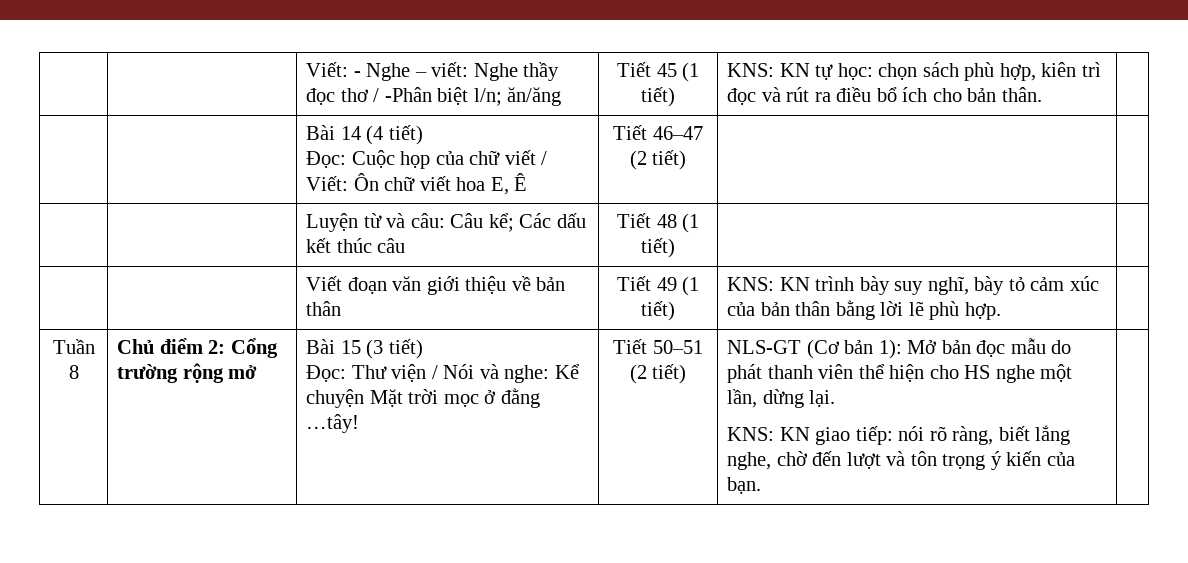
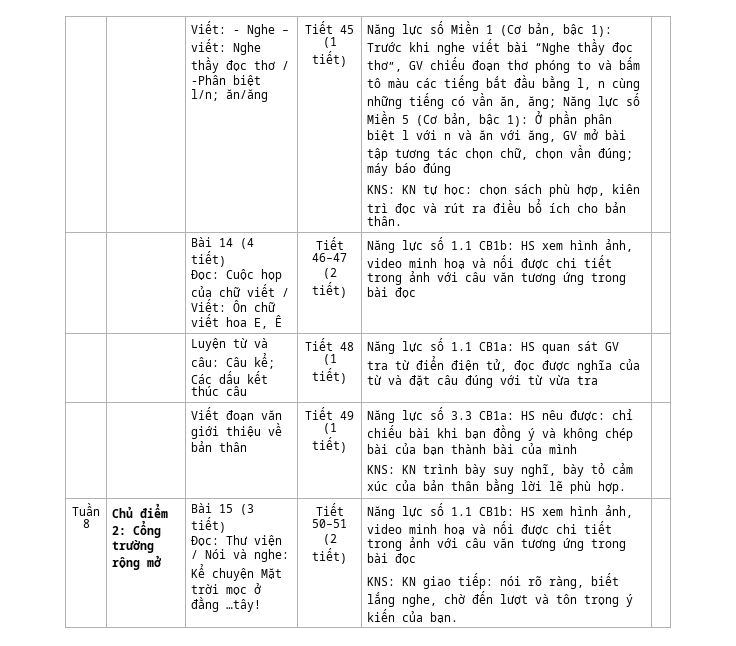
+ Năng lực số Miền 1 (Cơ bản, bậc 1): Trước khi nghe viết bài “Nghe thầy đọc thơ”, GV chiếu đoạn thơ phóng to và bấm tô màu các tiếng bắt đầu bằng l, n cùng những tiếng có vần ăn, ăng; Năng lực số Miền 5 (Cơ bản, bậc 1): Ở phần phân biệt l với n và ăn với ăng, GV mở bài tập tương tác chọn chữ, chọn vần đúng; máy báo đúng
- Tiết 46–47 (2 tiết)
+ Tiết 46–47 (2 tiết) | Năng lực số 1.1 CB1b: HS xem hình ảnh, video minh hoạ và nối được chi tiết trong ảnh với câu văn tương ứng trong bài đọc
+ Năng lực số 1.1 CB1a: HS quan sát GV tra từ điển điện tử, đọc được nghĩa của từ và đặt câu đúng với từ vừa tra
+ Năng lực số 3.3 CB1a: HS nêu được: chỉ chiếu bài khi bạn đồng ý và không chép bài của bạn thành bài của mình
- Tiết 50–51 (2 tiết) | NLS-GT (Cơ bản 1): Mở bản đọc mẫu do phát thanh viên thể hiện cho HS nghe một lần, dừng lại.
+ Tiết 50–51 (2 tiết) | Năng lực số 1.1 CB1b: HS xem hình ảnh, video minh hoạ và nối được chi tiết trong ảnh với câu văn tương ứng trong bài đọc

